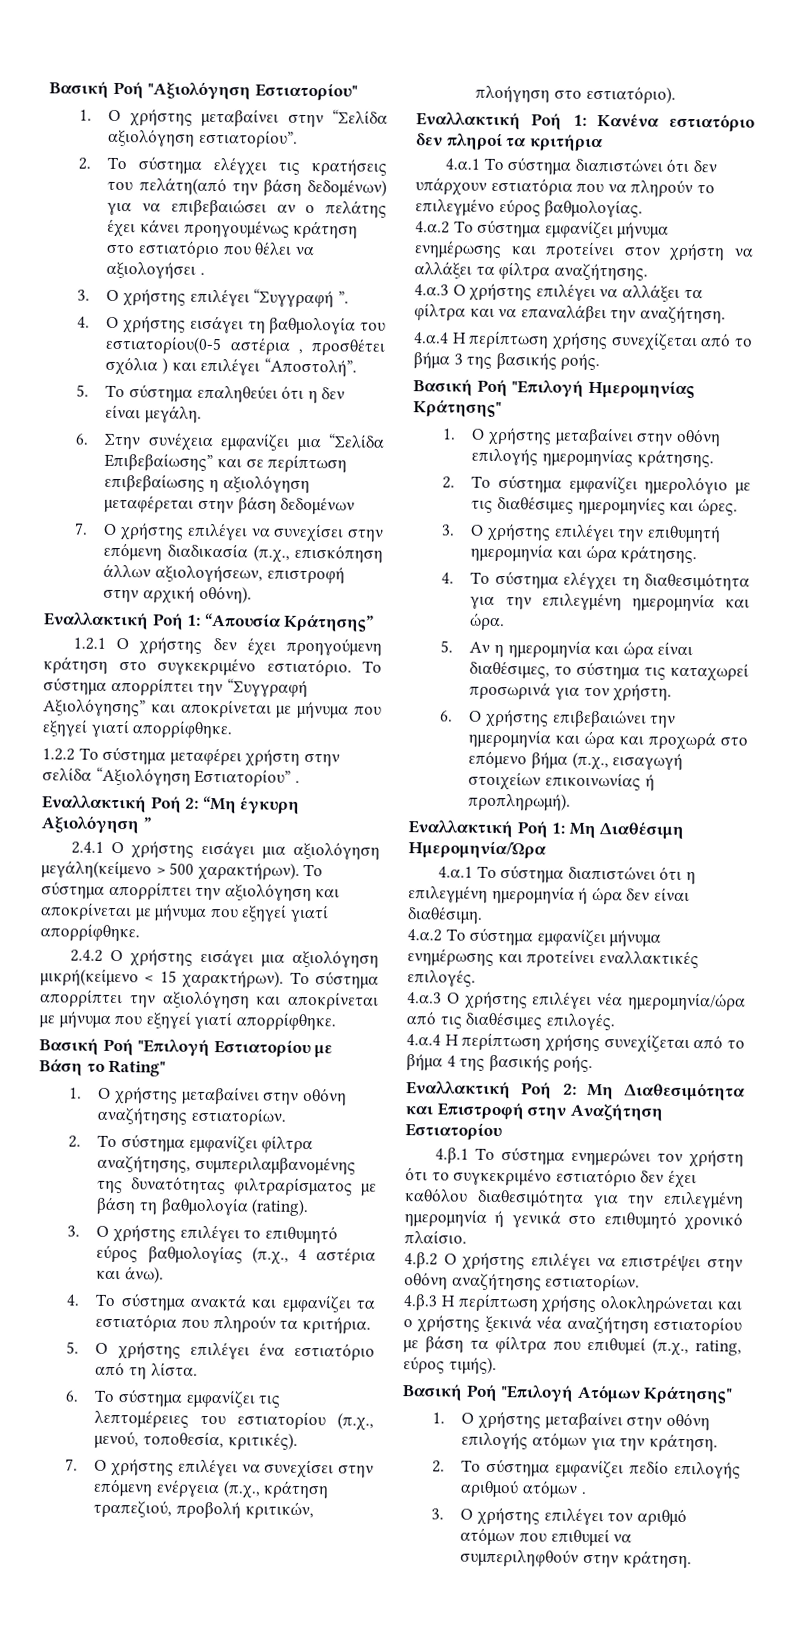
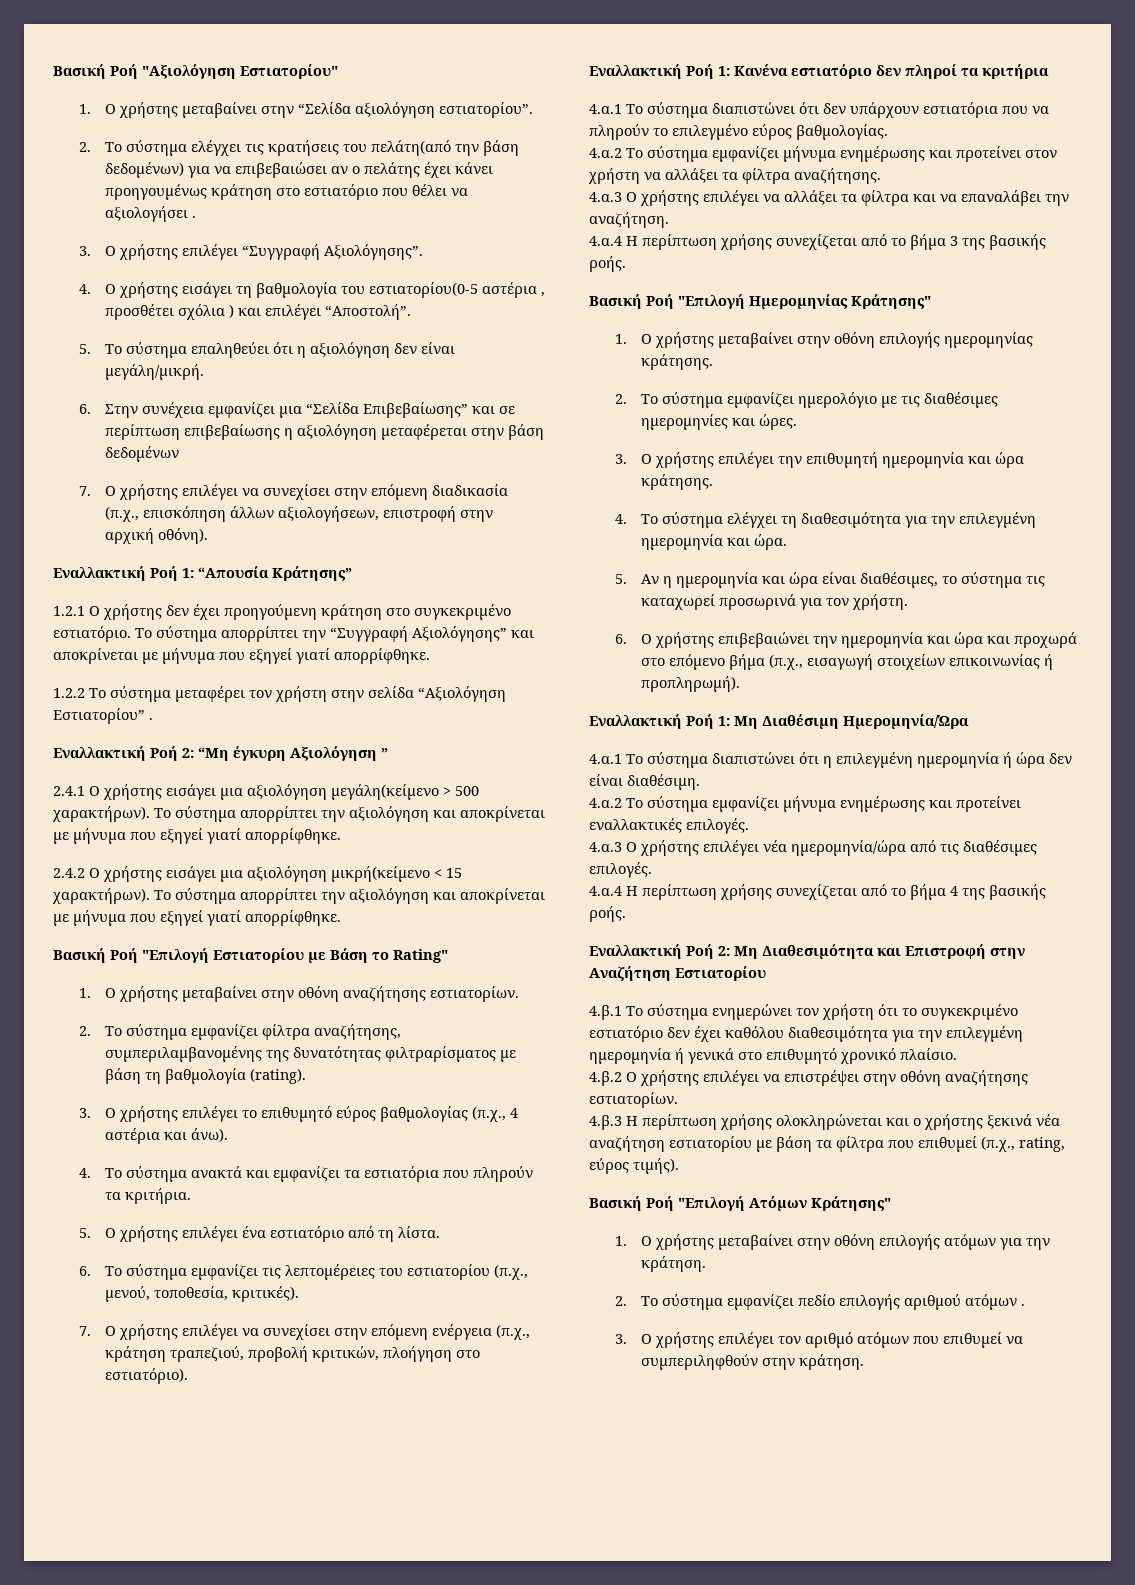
- 3. Ο χρήστης επιλέγει “Συγγραφή ”.
+ 3. Ο χρήστης επιλέγει “Συγγραφή Αξιολόγησης”.
- 5. Το σύστημα επαληθεύει ότι η δεν είναι μεγάλη.
+ 5. Το σύστημα επαληθεύει ότι η αξιολόγηση δεν είναι μεγάλη/μικρή.
- 1.2.2 Το σύστημα μεταφέρει χρήστη στην σελίδα “Αξιολόγηση Εστιατορίου” .
+ 1.2.2 Το σύστημα μεταφέρει τον χρήστη στην σελίδα “Αξιολόγηση Εστιατορίου” .

